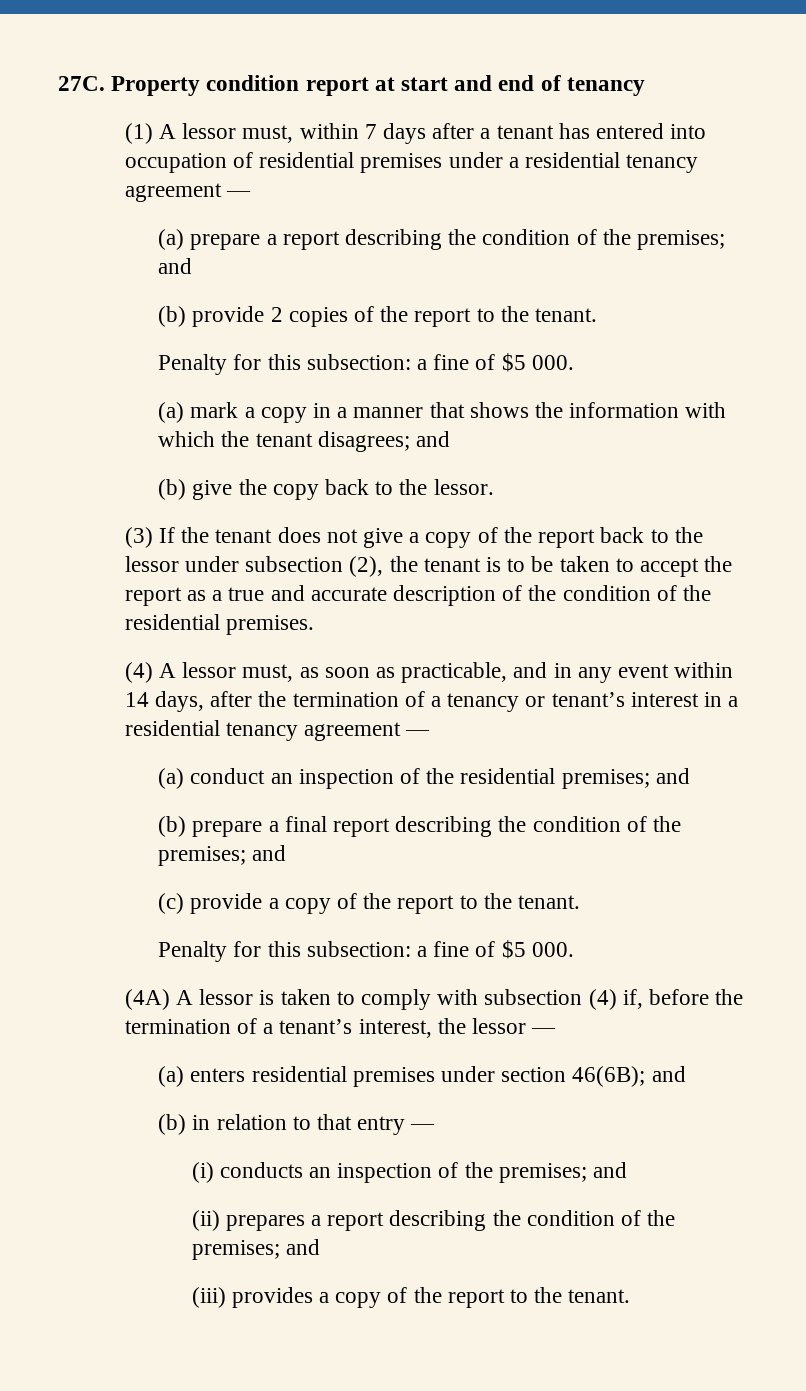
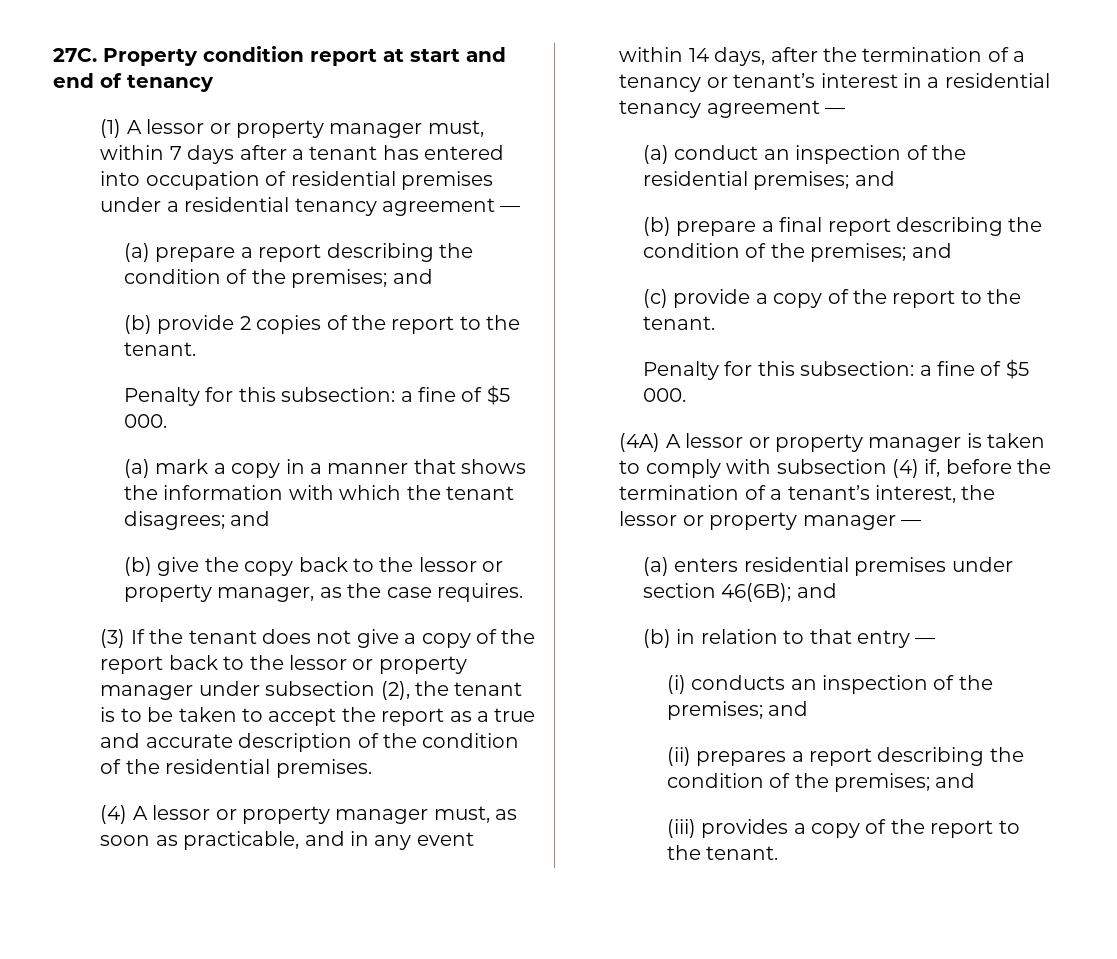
- (1) A lessor must, within 7 days after a tenant has entered into occupation of residential premises under a residential tenancy agreement —
+ (1) A lessor or property manager must, within 7 days after a tenant has entered into occupation of residential premises under a residential tenancy agreement —
- (b) give the copy back to the lessor.
+ (b) give the copy back to the lessor or property manager, as the case requires.
- (3) If the tenant does not give a copy of the report back to the lessor under subsection (2), the tenant is to be taken to accept the report as a true and accurate description of the condition of the residential premises.
+ (3) If the tenant does not give a copy of the report back to the lessor or property manager under subsection (2), the tenant is to be taken to accept the report as a true and accurate description of the condition of the residential premises.
- (4) A lessor must, as soon as practicable, and in any event within 14 days, after the termination of a tenancy or tenant’s interest in a residential tenancy agreement —
+ (4) A lessor or property manager must, as soon as practicable, and in any event within 14 days, after the termination of a tenancy or tenant’s interest in a residential tenancy agreement —
- (4A) A lessor is taken to comply with subsection (4) if, before the termination of a tenant’s interest, the lessor —
+ (4A) A lessor or property manager is taken to comply with subsection (4) if, before the termination of a tenant’s interest, the lessor or property manager —

